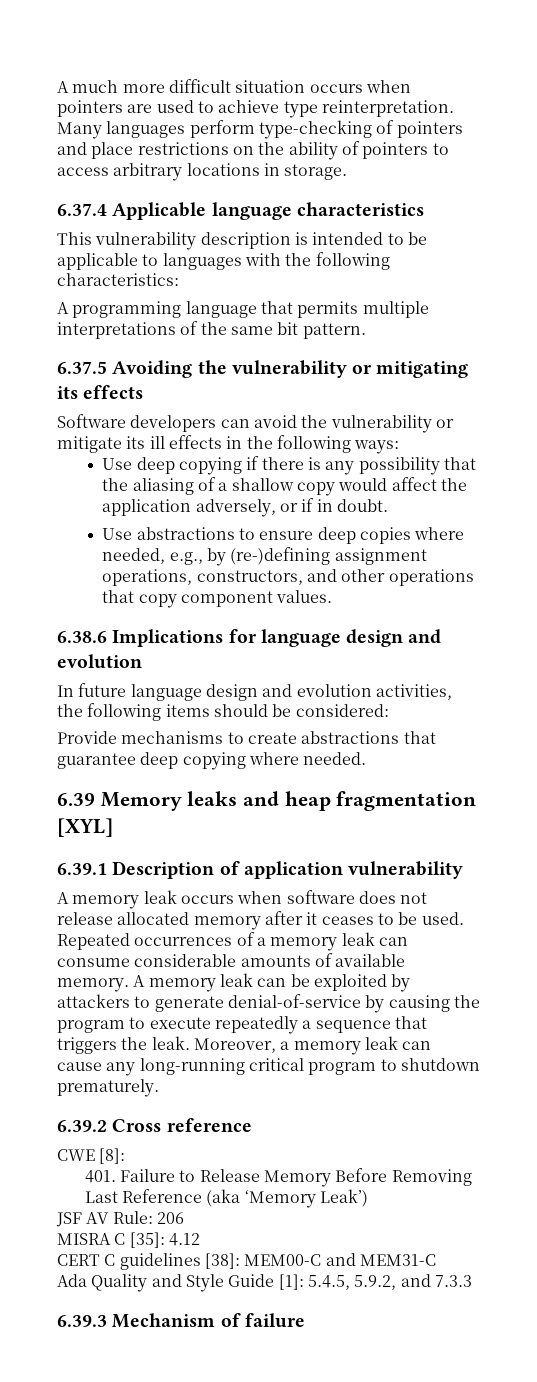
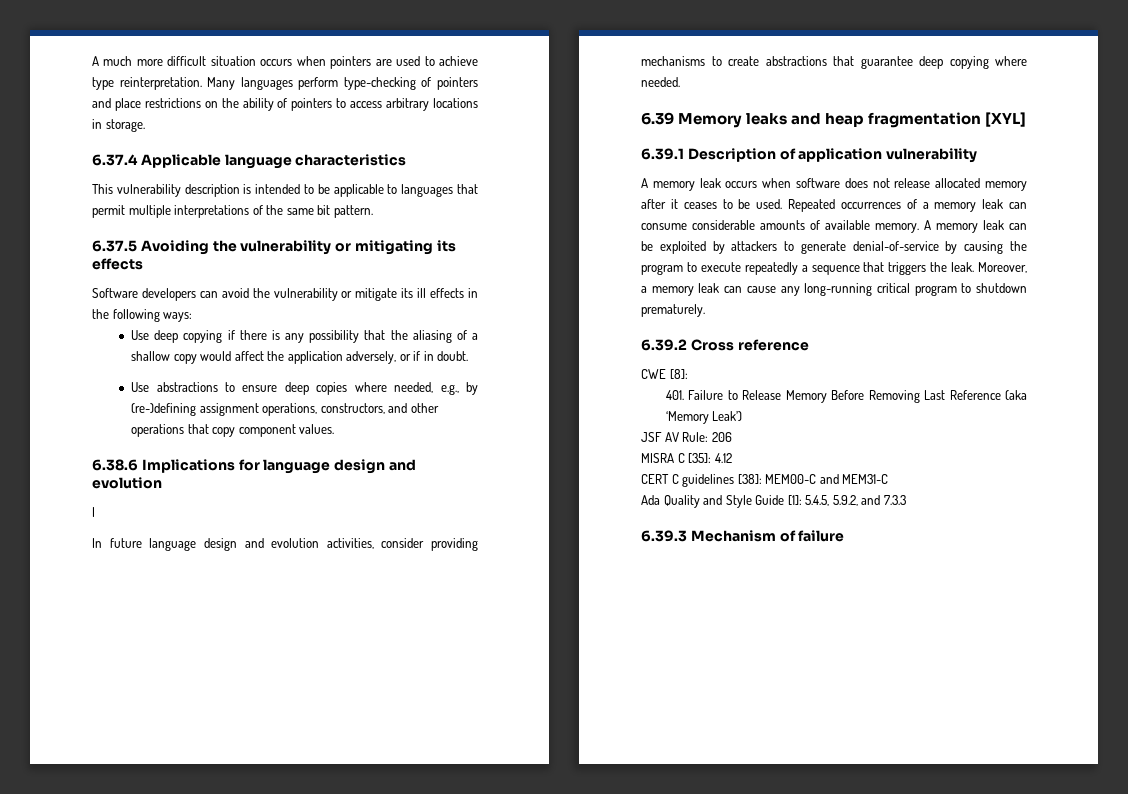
- This vulnerability description is intended to be applicable to languages with the following characteristics:
- A programming language that permits multiple interpretations of the same bit pattern.
+ This vulnerability description is intended to be applicable to languages that permit multiple interpretations of the same bit pattern.
+ I
- In future language design and evolution activities, the following items should be considered:
- Provide mechanisms to create abstractions that guarantee deep copying where needed.
+ In future language design and evolution activities, consider providing mechanisms to create abstractions that guarantee deep copying where needed.

